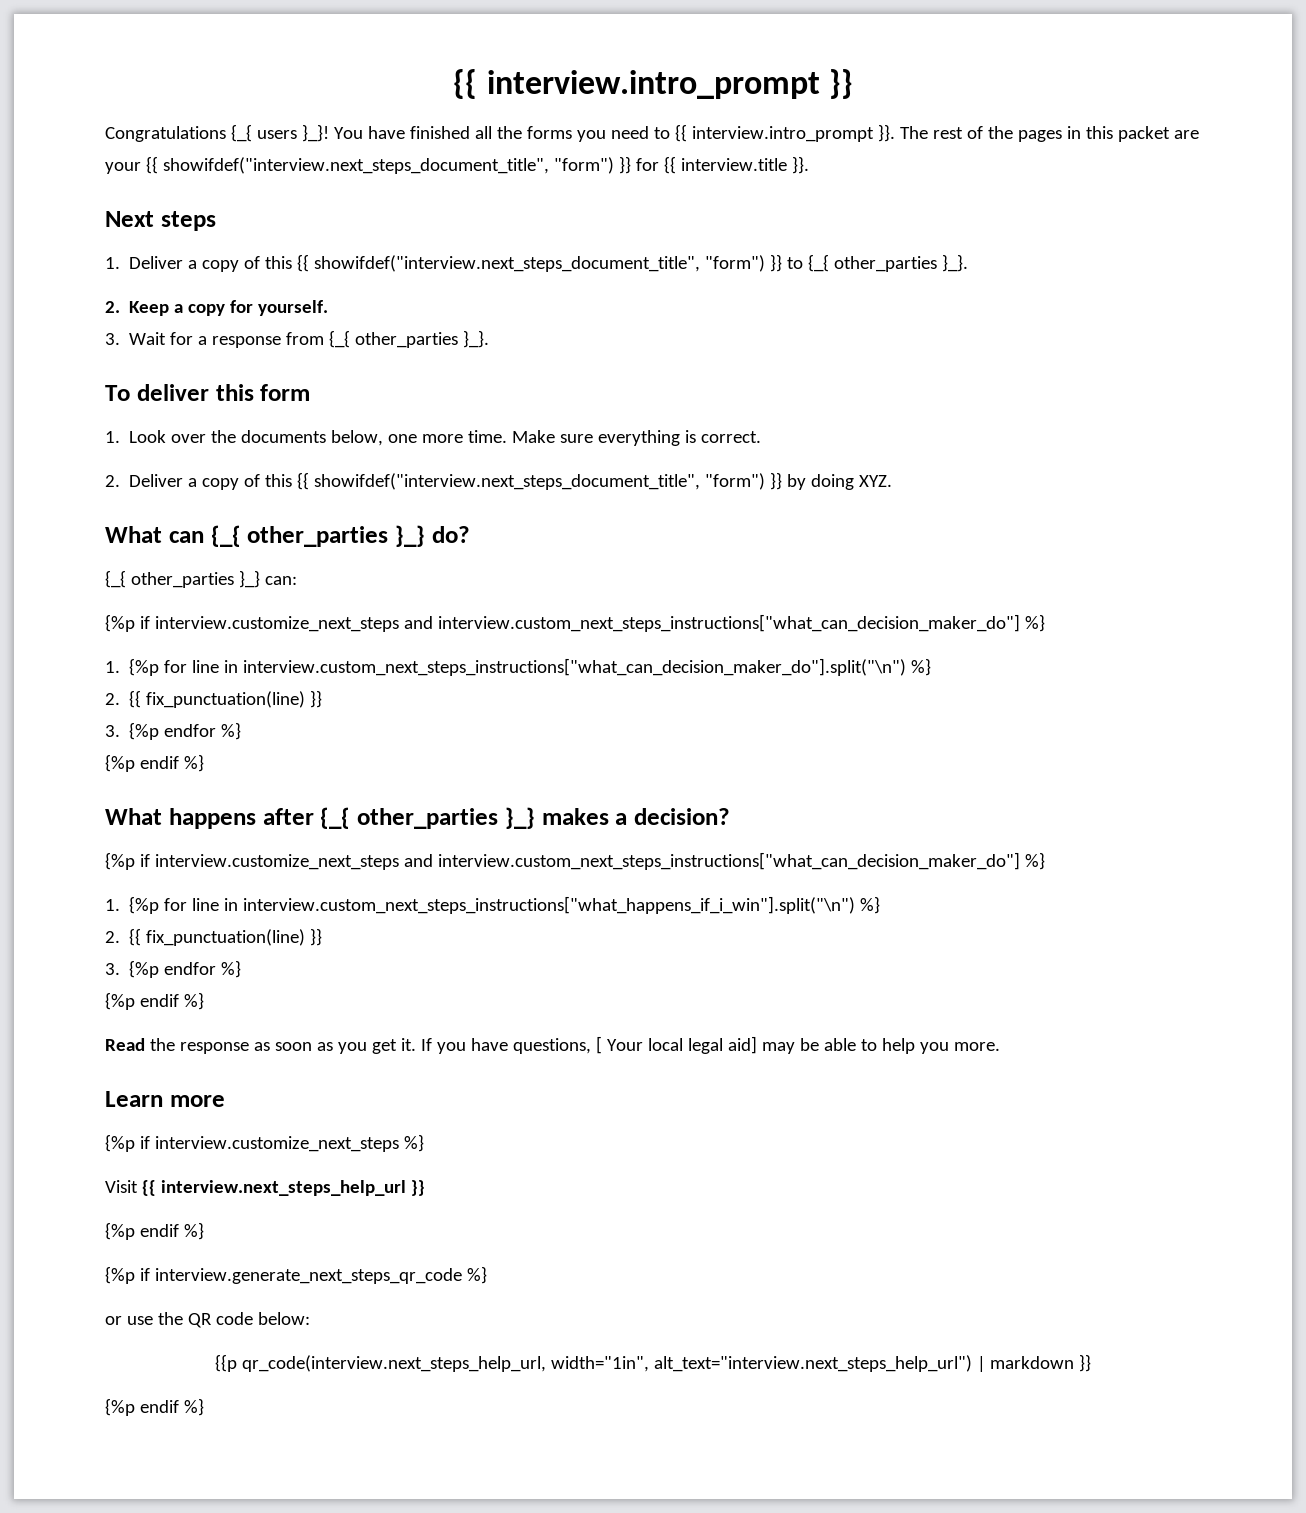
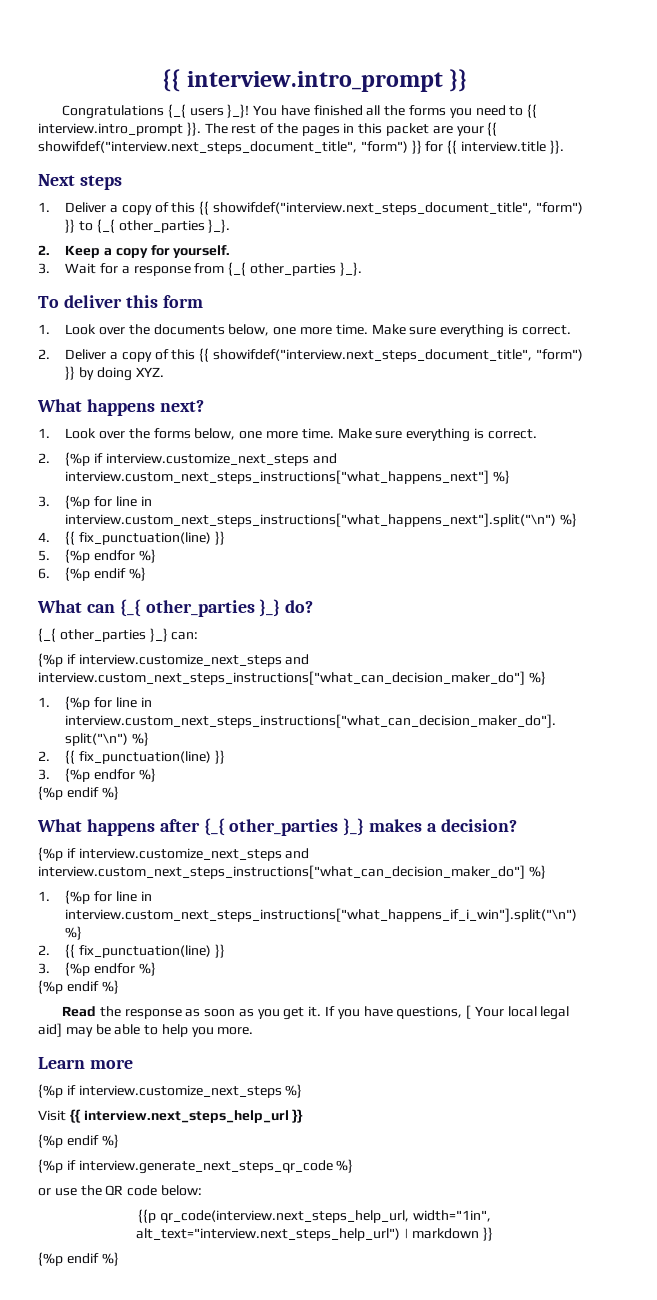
+ What happens next?
+ 1. Look over the forms below, one more time. Make sure everything is correct.
+ 2. {%p if interview.customize_next_steps and interview.custom_next_steps_instructions["what_happens_next"] %}
+ 3. {%p for line in interview.custom_next_steps_instructions["what_happens_next"].split("\n") %}
+ 4. {{ fix_punctuation(line) }}
+ 5. {%p endfor %}
+ 6. {%p endif %}

